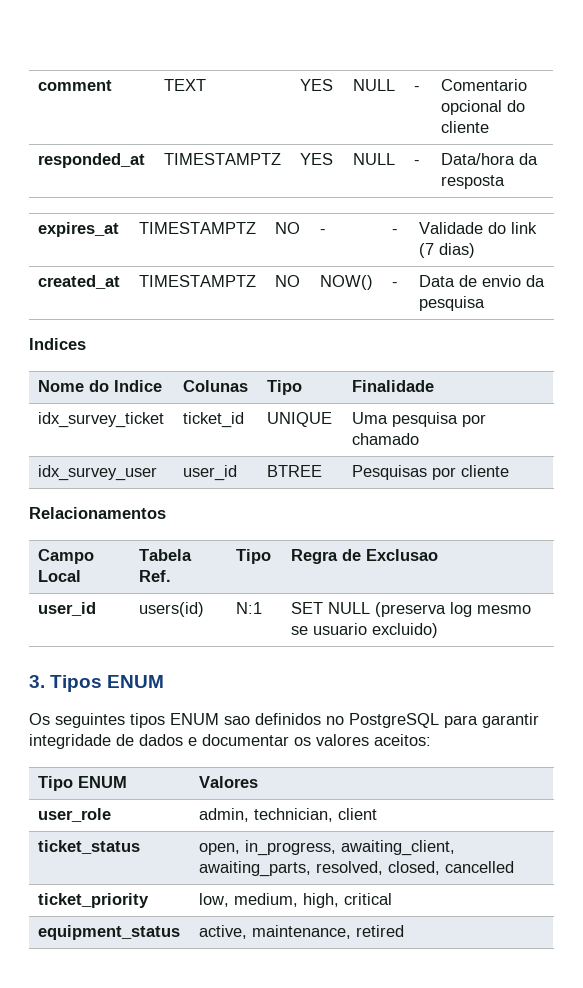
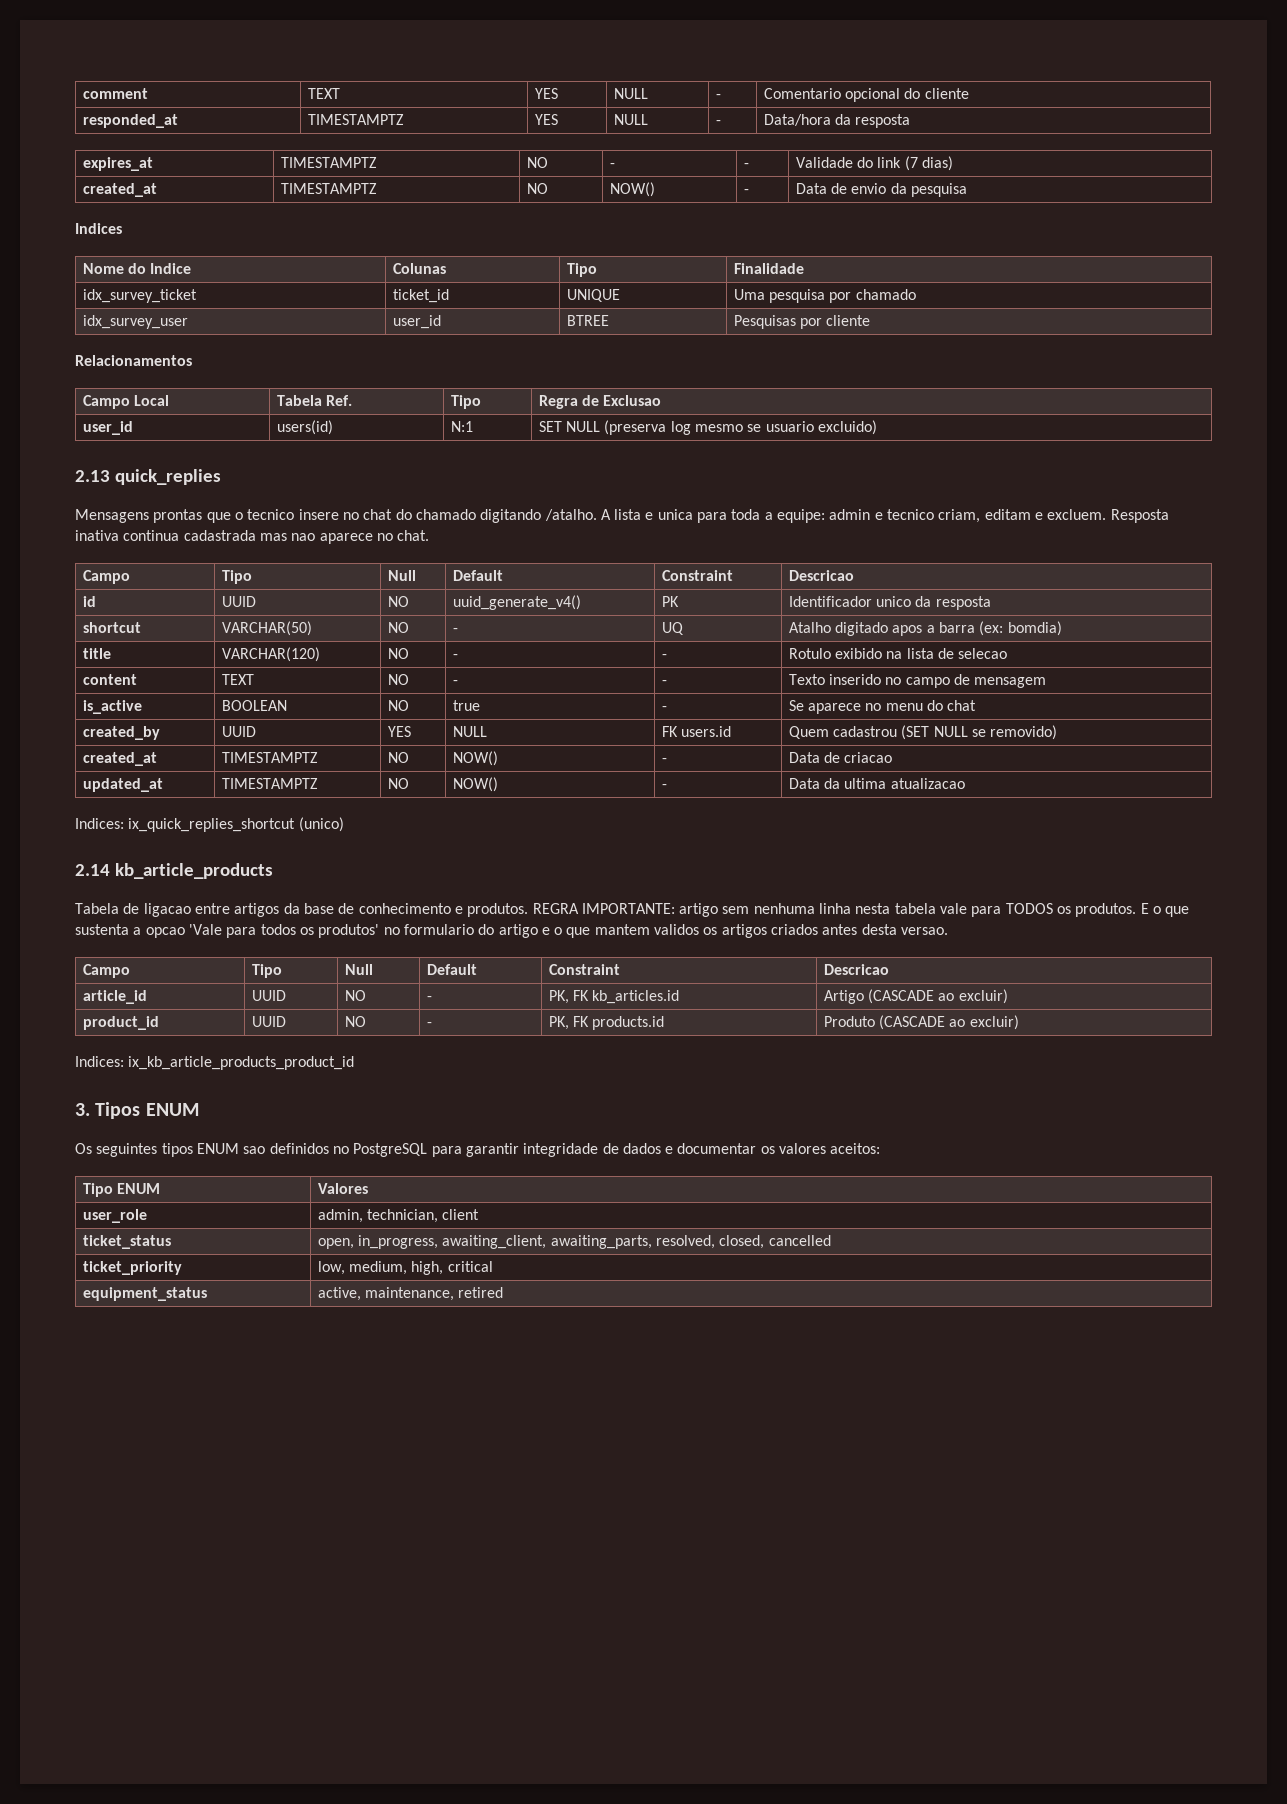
+ 2.13 quick_replies
+ Mensagens prontas que o tecnico insere no chat do chamado digitando /atalho. A lista e unica para toda a equipe: admin e tecnico criam, editam e excluem. Resposta inativa continua cadastrada mas nao aparece no chat.
+ Campo | Tipo | Null | Default | Constraint | Descricao
+ id | UUID | NO | uuid_generate_v4() | PK | Identificador unico da resposta
+ shortcut | VARCHAR(50) | NO | - | UQ | Atalho digitado apos a barra (ex: bomdia)
+ title | VARCHAR(120) | NO | - | - | Rotulo exibido na lista de selecao
+ content | TEXT | NO | - | - | Texto inserido no campo de mensagem
+ is_active | BOOLEAN | NO | true | - | Se aparece no menu do chat
+ created_by | UUID | YES | NULL | FK users.id | Quem cadastrou (SET NULL se removido)
+ created_at | TIMESTAMPTZ | NO | NOW() | - | Data de criacao
+ updated_at | TIMESTAMPTZ | NO | NOW() | - | Data da ultima atualizacao
+ Indices: ix_quick_replies_shortcut (unico)
+ 2.14 kb_article_products
+ Tabela de ligacao entre artigos da base de conhecimento e produtos. REGRA IMPORTANTE: artigo sem nenhuma linha nesta tabela vale para TODOS os produtos. E o que sustenta a opcao 'Vale para todos os produtos' no formulario do artigo e o que mantem validos os artigos criados antes desta versao.
+ Campo | Tipo | Null | Default | Constraint | Descricao
+ article_id | UUID | NO | - | PK, FK kb_articles.id | Artigo (CASCADE ao excluir)
+ product_id | UUID | NO | - | PK, FK products.id | Produto (CASCADE ao excluir)
+ Indices: ix_kb_article_products_product_id

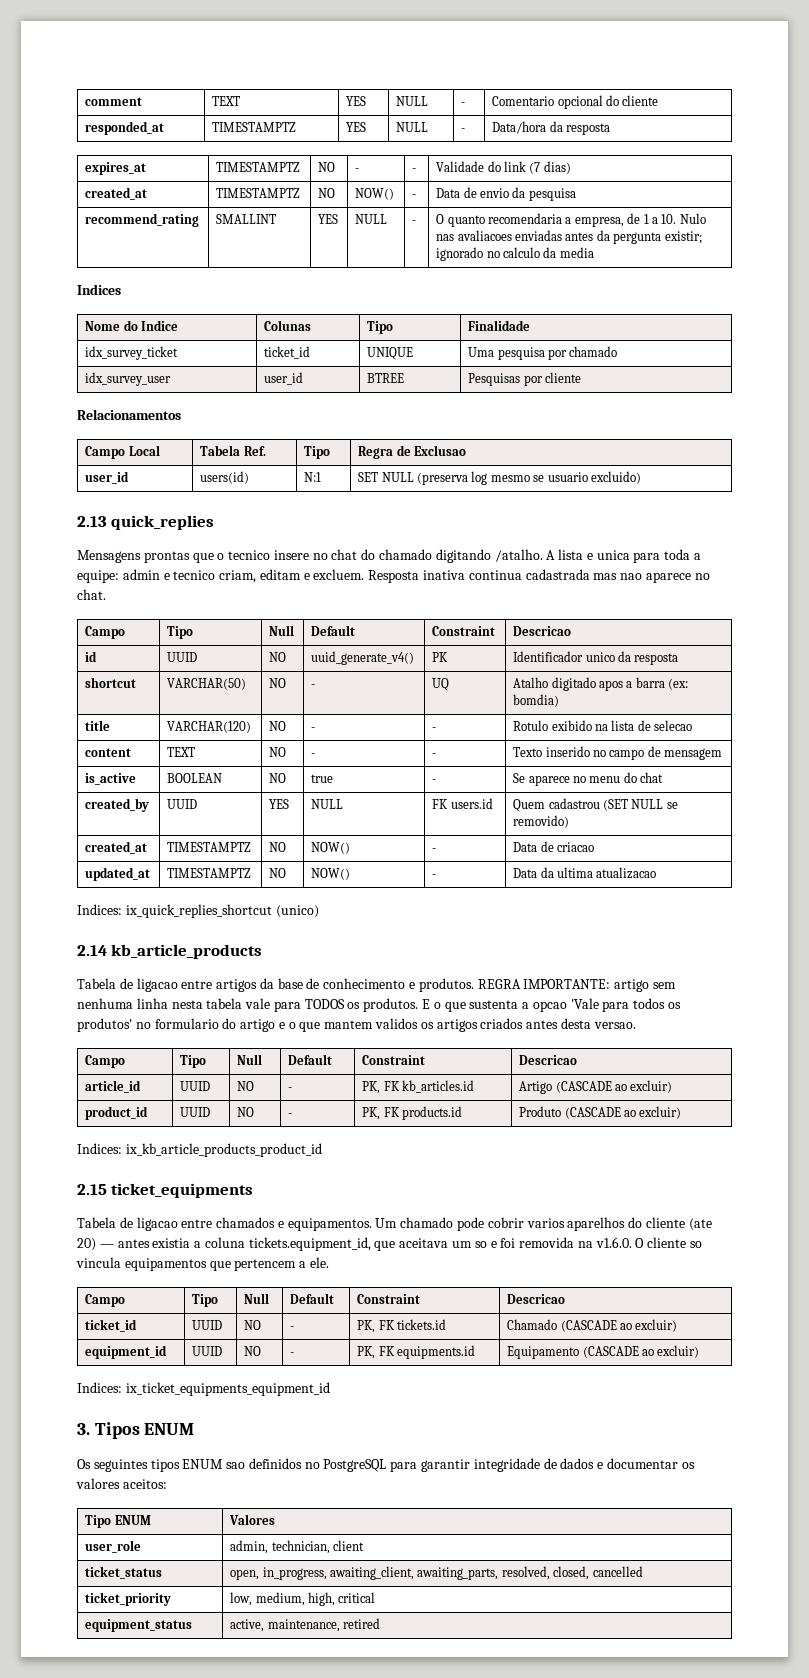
+ recommend_rating | SMALLINT | YES | NULL | - | O quanto recomendaria a empresa, de 1 a 10. Nulo nas avaliacoes enviadas antes da pergunta existir; ignorado no calculo da media
+ 2.15 ticket_equipments
+ Tabela de ligacao entre chamados e equipamentos. Um chamado pode cobrir varios aparelhos do cliente (ate 20) — antes existia a coluna tickets.equipment_id, que aceitava um so e foi removida na v1.6.0. O cliente so vincula equipamentos que pertencem a ele.
+ Campo | Tipo | Null | Default | Constraint | Descricao
+ ticket_id | UUID | NO | - | PK, FK tickets.id | Chamado (CASCADE ao excluir)
+ equipment_id | UUID | NO | - | PK, FK equipments.id | Equipamento (CASCADE ao excluir)
+ Indices: ix_ticket_equipments_equipment_id

